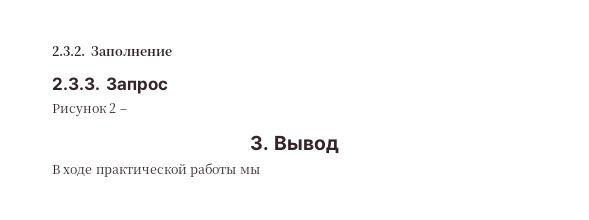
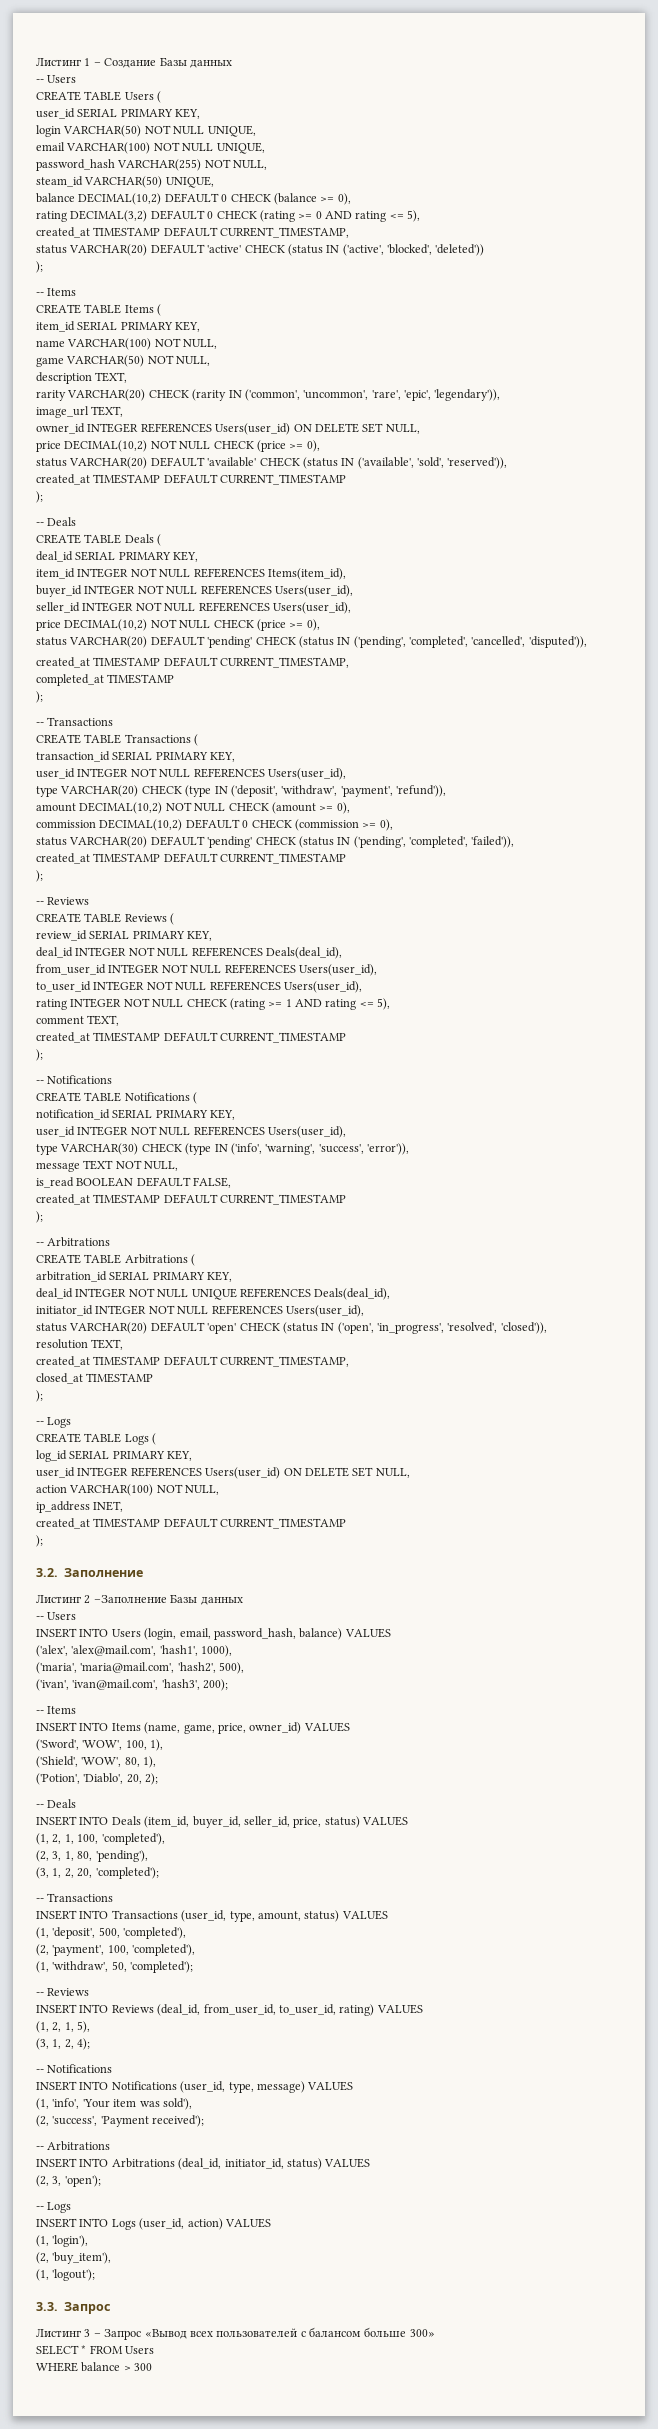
- 2.3.2. Заполнение
- 2.3.3. Запрос
+ Листинг 1 – Создание Базы данных
+ -- Users
+ CREATE TABLE Users (
+ user_id SERIAL PRIMARY KEY,
+ login VARCHAR(50) NOT NULL UNIQUE,
+ email VARCHAR(100) NOT NULL UNIQUE,
+ password_hash VARCHAR(255) NOT NULL,
+ steam_id VARCHAR(50) UNIQUE,
+ balance DECIMAL(10,2) DEFAULT 0 CHECK (balance >= 0),
+ rating DECIMAL(3,2) DEFAULT 0 CHECK (rating >= 0 AND rating <= 5),
+ created_at TIMESTAMP DEFAULT CURRENT_TIMESTAMP,
+ status VARCHAR(20) DEFAULT 'active' CHECK (status IN ('active', 'blocked', 'deleted'))
+ );
+ -- Items
+ CREATE TABLE Items (
+ item_id SERIAL PRIMARY KEY,
+ name VARCHAR(100) NOT NULL,
+ game VARCHAR(50) NOT NULL,
+ description TEXT,
+ rarity VARCHAR(20) CHECK (rarity IN ('common', 'uncommon', 'rare', 'epic', 'legendary')),
+ image_url TEXT,
+ owner_id INTEGER REFERENCES Users(user_id) ON DELETE SET NULL,
+ price DECIMAL(10,2) NOT NULL CHECK (price >= 0),
+ status VARCHAR(20) DEFAULT 'available' CHECK (status IN ('available', 'sold', 'reserved')),
+ created_at TIMESTAMP DEFAULT CURRENT_TIMESTAMP
+ );
+ -- Deals
+ CREATE TABLE Deals (
+ deal_id SERIAL PRIMARY KEY,
+ item_id INTEGER NOT NULL REFERENCES Items(item_id),
+ buyer_id INTEGER NOT NULL REFERENCES Users(user_id),
+ seller_id INTEGER NOT NULL REFERENCES Users(user_id),
+ price DECIMAL(10,2) NOT NULL CHECK (price >= 0),
+ status VARCHAR(20) DEFAULT 'pending' CHECK (status IN ('pending', 'completed', 'cancelled', 'disputed')),
+ created_at TIMESTAMP DEFAULT CURRENT_TIMESTAMP,
+ completed_at TIMESTAMP
+ );
+ -- Transactions
+ CREATE TABLE Transactions (
+ transaction_id SERIAL PRIMARY KEY,
+ user_id INTEGER NOT NULL REFERENCES Users(user_id),
+ type VARCHAR(20) CHECK (type IN ('deposit', 'withdraw', 'payment', 'refund')),
+ amount DECIMAL(10,2) NOT NULL CHECK (amount >= 0),
+ commission DECIMAL(10,2) DEFAULT 0 CHECK (commission >= 0),
+ status VARCHAR(20) DEFAULT 'pending' CHECK (status IN ('pending', 'completed', 'failed')),
+ created_at TIMESTAMP DEFAULT CURRENT_TIMESTAMP
+ );
+ -- Reviews
+ CREATE TABLE Reviews (
+ review_id SERIAL PRIMARY KEY,
+ deal_id INTEGER NOT NULL REFERENCES Deals(deal_id),
+ from_user_id INTEGER NOT NULL REFERENCES Users(user_id),
+ to_user_id INTEGER NOT NULL REFERENCES Users(user_id),
+ rating INTEGER NOT NULL CHECK (rating >= 1 AND rating <= 5),
+ comment TEXT,
+ created_at TIMESTAMP DEFAULT CURRENT_TIMESTAMP
+ );
+ -- Notifications
+ CREATE TABLE Notifications (
+ notification_id SERIAL PRIMARY KEY,
+ user_id INTEGER NOT NULL REFERENCES Users(user_id),
+ type VARCHAR(30) CHECK (type IN ('info', 'warning', 'success', 'error')),
+ message TEXT NOT NULL,
+ is_read BOOLEAN DEFAULT FALSE,
+ created_at TIMESTAMP DEFAULT CURRENT_TIMESTAMP
+ );
+ -- Arbitrations
+ CREATE TABLE Arbitrations (
+ arbitration_id SERIAL PRIMARY KEY,
+ deal_id INTEGER NOT NULL UNIQUE REFERENCES Deals(deal_id),
+ initiator_id INTEGER NOT NULL REFERENCES Users(user_id),
+ status VARCHAR(20) DEFAULT 'open' CHECK (status IN ('open', 'in_progress', 'resolved', 'closed')),
+ resolution TEXT,
+ created_at TIMESTAMP DEFAULT CURRENT_TIMESTAMP,
+ closed_at TIMESTAMP
+ );
+ -- Logs
+ CREATE TABLE Logs (
+ log_id SERIAL PRIMARY KEY,
+ user_id INTEGER REFERENCES Users(user_id) ON DELETE SET NULL,
+ action VARCHAR(100) NOT NULL,
+ ip_address INET,
+ created_at TIMESTAMP DEFAULT CURRENT_TIMESTAMP
+ );
+ 3.2. Заполнение
+ Листинг 2 –Заполнение Базы данных
+ -- Users
+ INSERT INTO Users (login, email, password_hash, balance) VALUES
+ ('alex', 'alex@mail.com', 'hash1', 1000),
+ ('maria', 'maria@mail.com', 'hash2', 500),
+ ('ivan', 'ivan@mail.com', 'hash3', 200);
+ -- Items
+ INSERT INTO Items (name, game, price, owner_id) VALUES
+ ('Sword', 'WOW', 100, 1),
+ ('Shield', 'WOW', 80, 1),
+ ('Potion', 'Diablo', 20, 2);
+ -- Deals
+ INSERT INTO Deals (item_id, buyer_id, seller_id, price, status) VALUES
+ (1, 2, 1, 100, 'completed'),
+ (2, 3, 1, 80, 'pending'),
+ (3, 1, 2, 20, 'completed');
+ -- Transactions
+ INSERT INTO Transactions (user_id, type, amount, status) VALUES
+ (1, 'deposit', 500, 'completed'),
+ (2, 'payment', 100, 'completed'),
+ (1, 'withdraw', 50, 'completed');
+ -- Reviews
+ INSERT INTO Reviews (deal_id, from_user_id, to_user_id, rating) VALUES
+ (1, 2, 1, 5),
+ (3, 1, 2, 4);
+ -- Notifications
+ INSERT INTO Notifications (user_id, type, message) VALUES
+ (1, 'info', 'Your item was sold'),
+ (2, 'success', 'Payment received');
+ -- Arbitrations
+ INSERT INTO Arbitrations (deal_id, initiator_id, status) VALUES
+ (2, 3, 'open');
+ -- Logs
+ INSERT INTO Logs (user_id, action) VALUES
+ (1, 'login'),
+ (2, 'buy_item'),
+ (1, 'logout');
+ 3.3. Запрос
- Рисунок 2 –
- 3. Вывод
- В ходе практической работы мы
+ Листинг 3 – Запрос «Вывод всех пользователей с балансом больше 300»
+ SELECT * FROM Users
+ WHERE balance > 300

